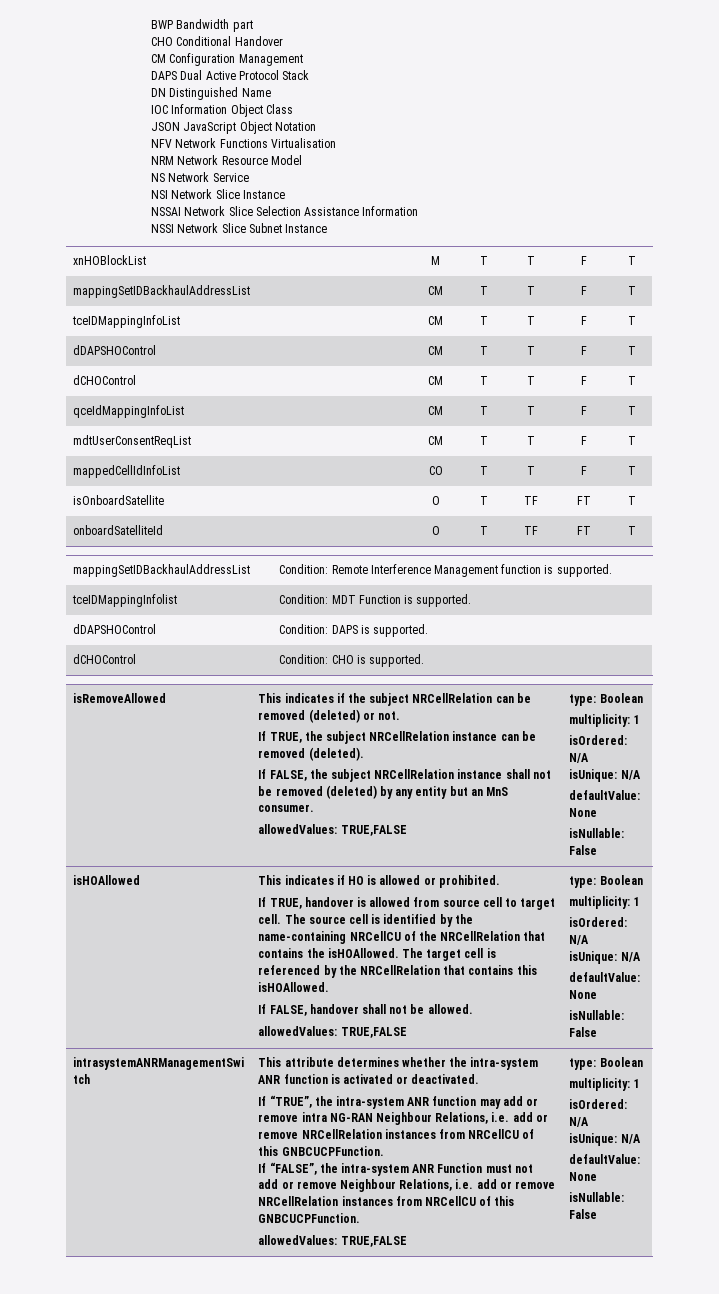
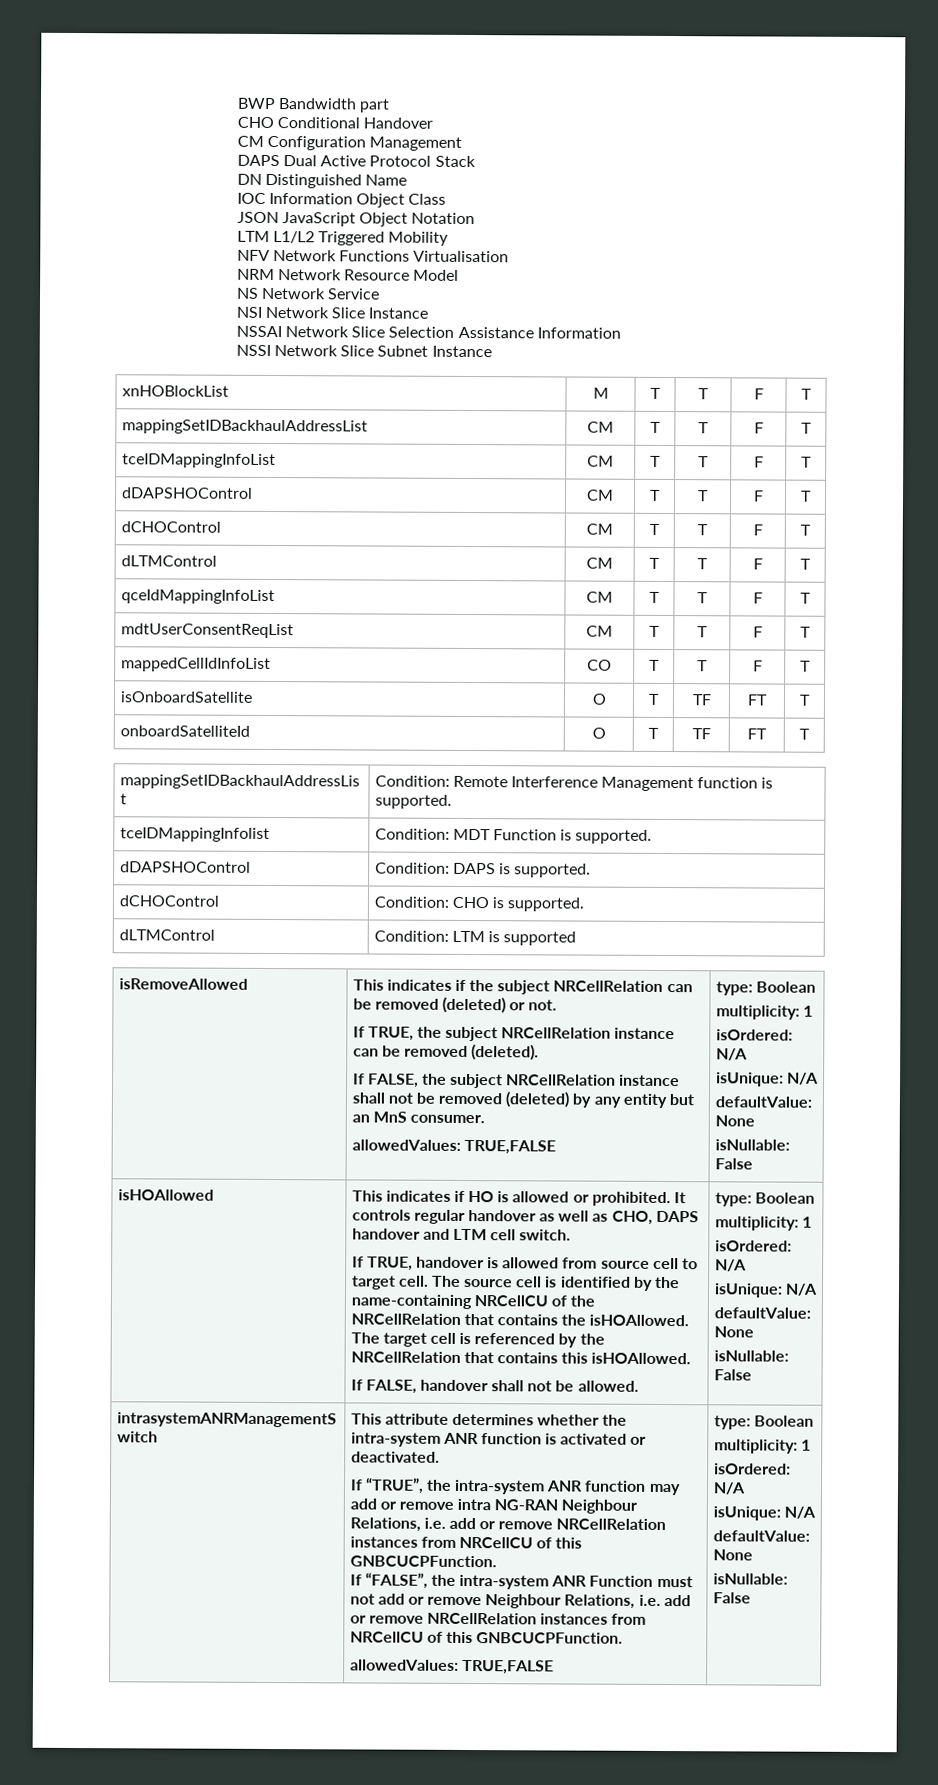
+ LTM L1/L2 Triggered Mobility
+ dLTMControl | CM | T | T | F | T
+ dLTMControl | Condition: LTM is supported
+ It controls regular handover as well as CHO, DAPS handover and LTM cell switch.
  If FALSE, handover shall not be allowed.
- allowedValues: TRUE,FALSE

